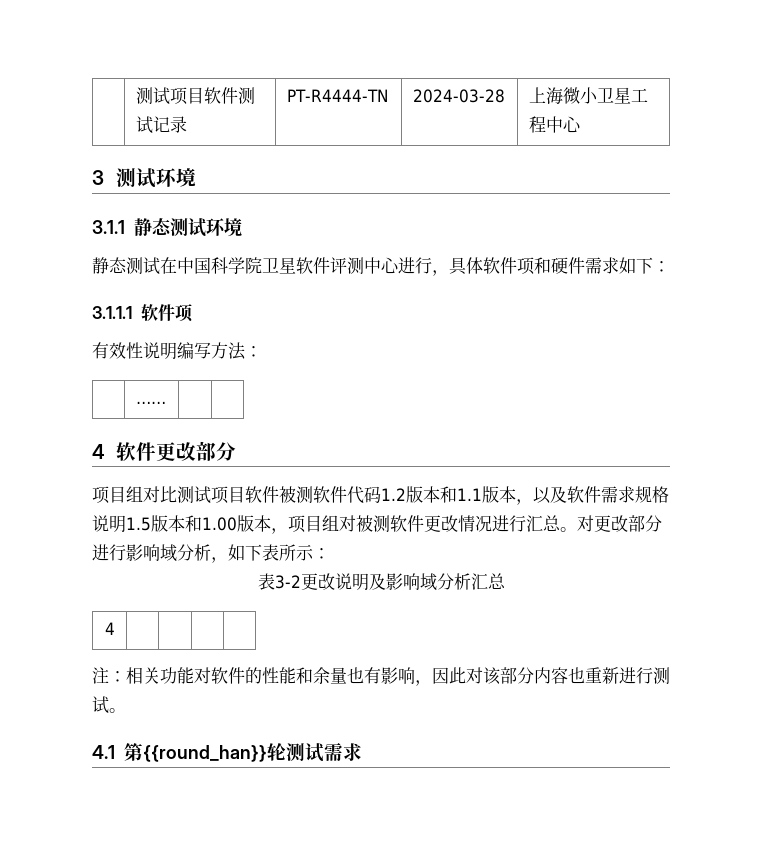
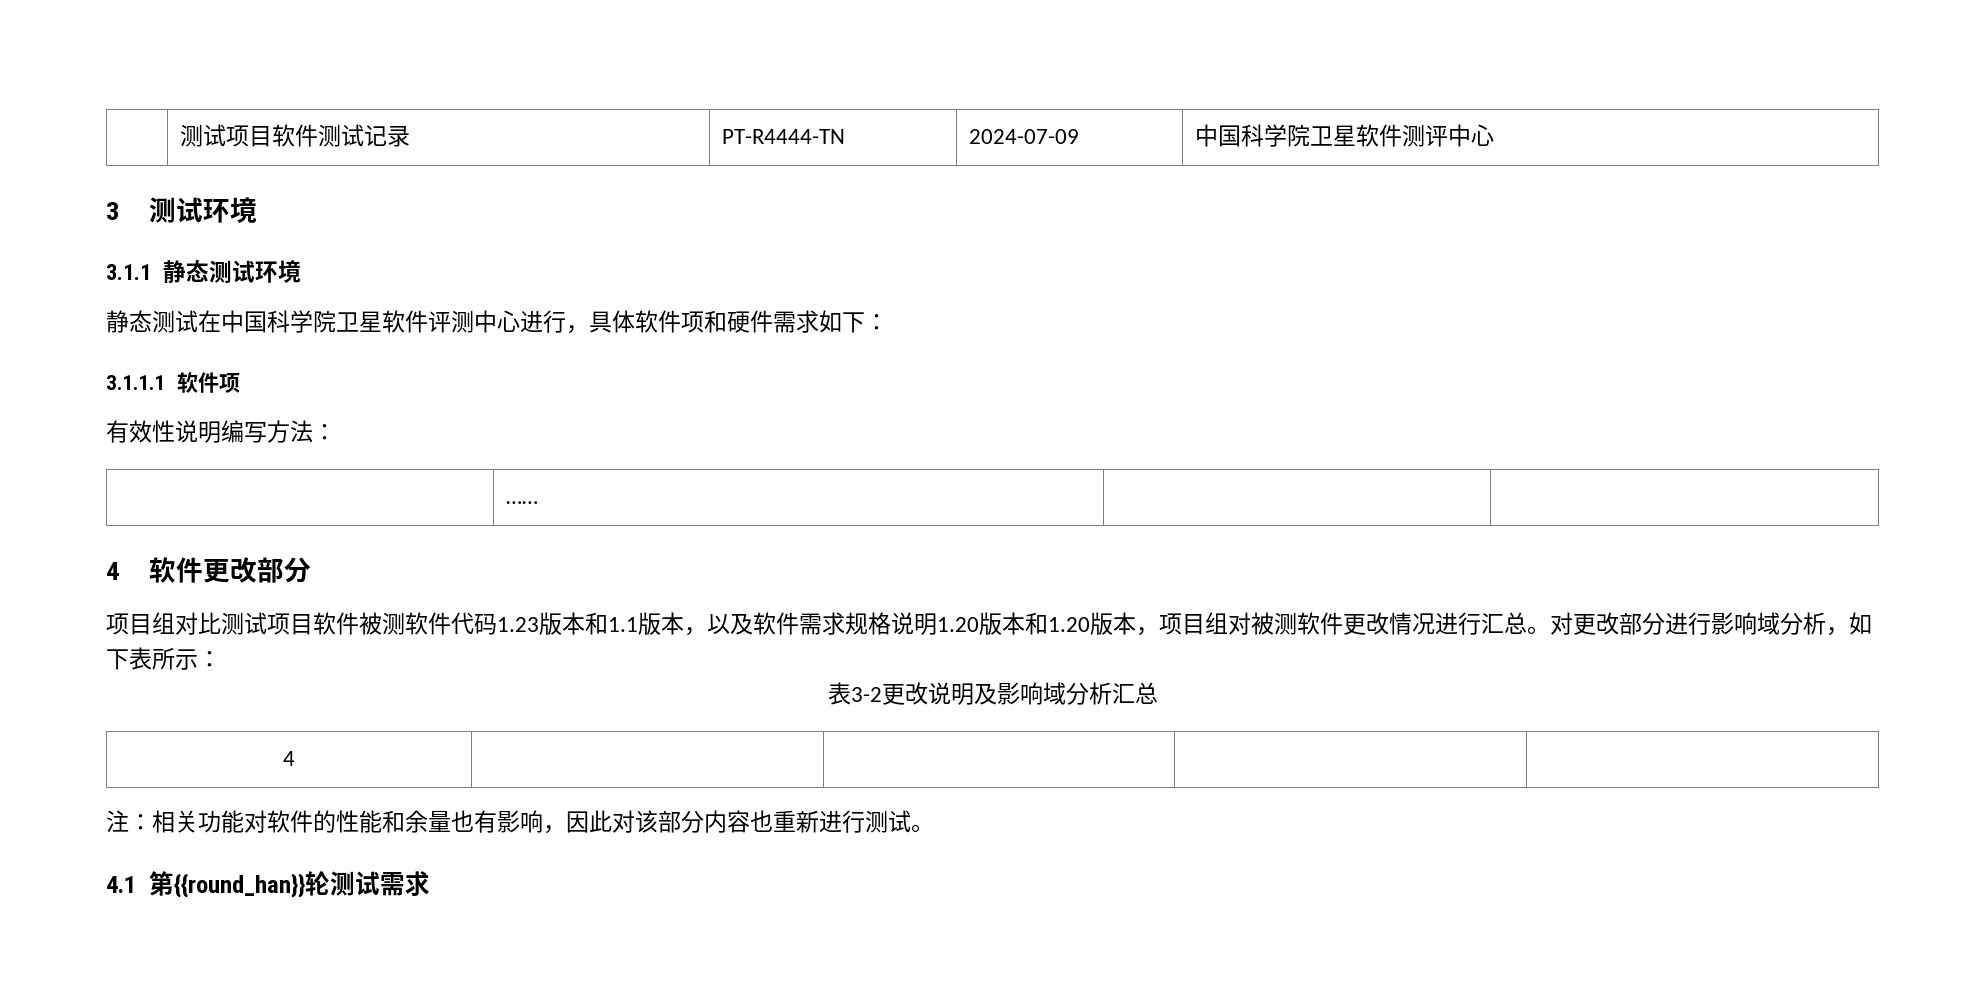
- | 测试项目软件测试记录 | PT-R4444-TN | 2024-03-28 | 上海微小卫星工程中心
+ | 测试项目软件测试记录 | PT-R4444-TN | 2024-07-09 | 中国科学院卫星软件测评中心
- 项目组对比测试项目软件被测软件代码1.2版本和1.1版本，以及软件需求规格说明1.5版本和1.00版本，项目组对被测软件更改情况进行汇总。
+ 项目组对比测试项目软件被测软件代码1.23版本和1.1版本，以及软件需求规格说明1.20版本和1.20版本，项目组对被测软件更改情况进行汇总。

